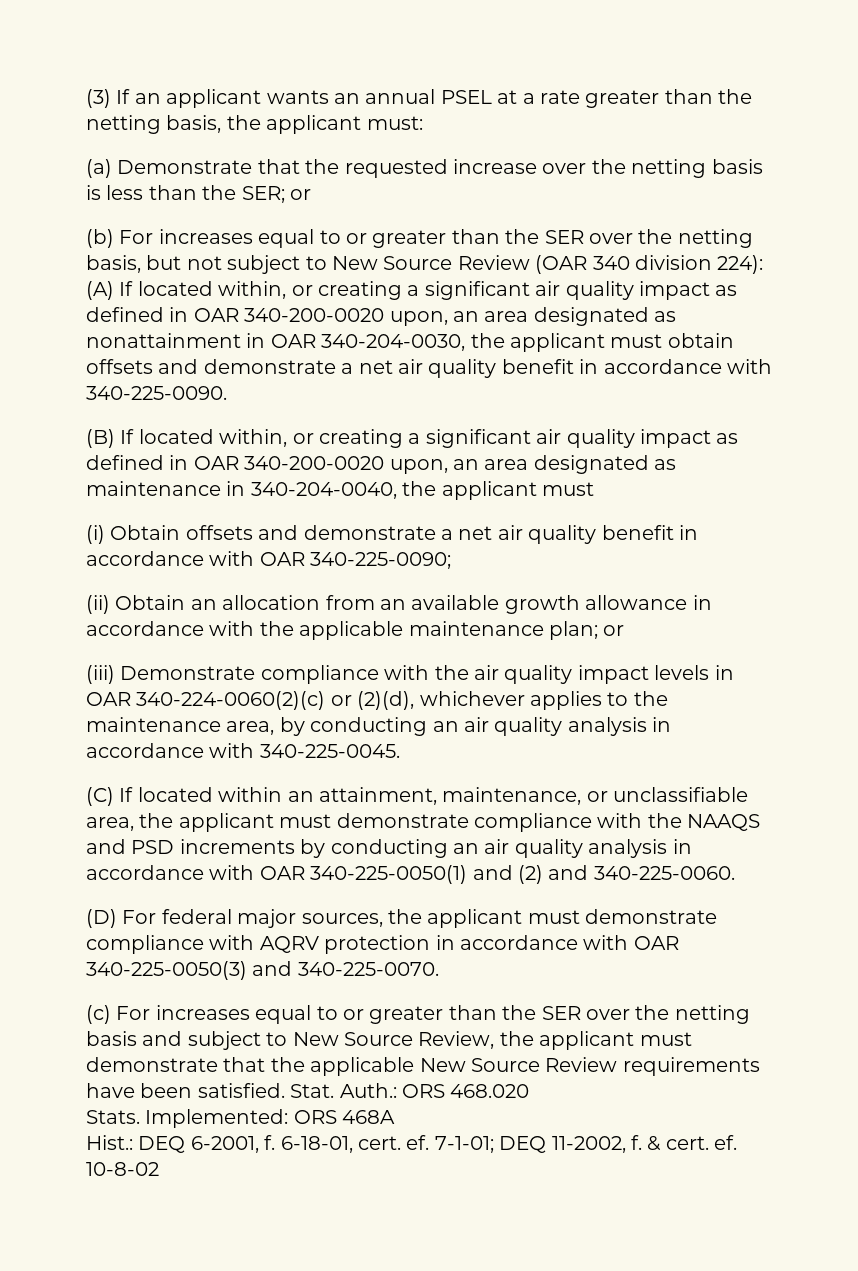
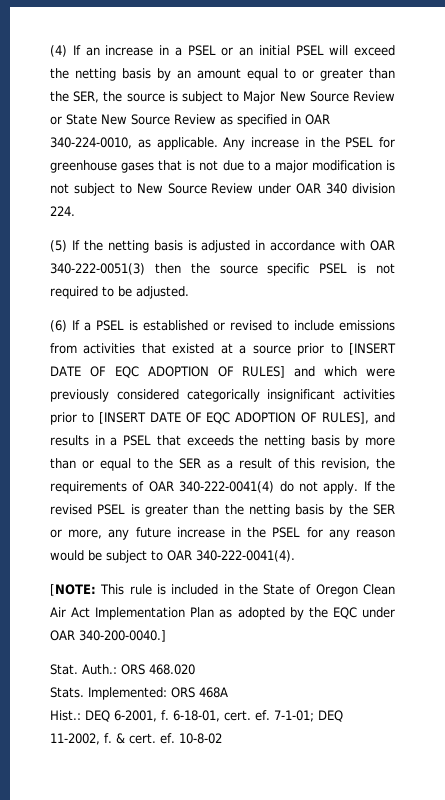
- (3) If an applicant wants an annual PSEL at a rate greater than the netting basis, the applicant must:
- (a) Demonstrate that the requested increase over the netting basis is less than the SER; or
- (b) For increases equal to or greater than the SER over the netting basis, but not subject to New Source Review (OAR 340 division 224): (A) If located within, or creating a significant air quality impact as defined in OAR 340-200-0020 upon, an area designated as nonattainment in OAR 340-204-0030, the applicant must obtain offsets and demonstrate a net air quality benefit in accordance with 340-225-0090.
- (B) If located within, or creating a significant air quality impact as defined in OAR 340-200-0020 upon, an area designated as maintenance in 340-204-0040, the applicant must
- (i) Obtain offsets and demonstrate a net air quality benefit in accordance with OAR 340-225-0090;
- (ii) Obtain an allocation from an available growth allowance in accordance with the applicable maintenance plan; or
- (iii) Demonstrate compliance with the air quality impact levels in OAR 340-224-0060(2)(c) or (2)(d), whichever applies to the maintenance area, by conducting an air quality analysis in accordance with 340-225-0045.
- (C) If located within an attainment, maintenance, or unclassifiable area, the applicant must demonstrate compliance with the NAAQS and PSD increments by conducting an air quality analysis in accordance with OAR 340-225-0050(1) and (2) and 340-225-0060.
- (D) For federal major sources, the applicant must demonstrate compliance with AQRV protection in accordance with OAR 340-225-0050(3) and 340-225-0070.
- (c) For increases equal to or greater than the SER over the netting basis and subject to New Source Review, the applicant must demonstrate that the applicable New Source Review requirements have been satisfied. Stat.
+ (4) If an increase in a PSEL or an initial PSEL will exceed the netting basis by an amount equal to or greater than the SER, the source is subject to Major New Source Review or State New Source Review as specified in OAR 340-224-0010, as applicable. Any increase in the PSEL for greenhouse gases that is not due to a major modification is not subject to New Source Review under OAR 340 division 224.
+ (5) If the netting basis is adjusted in accordance with OAR 340-222-0051(3) then the source specific PSEL is not required to be adjusted.
+ (6) If a PSEL is established or revised to include emissions from activities that existed at a source prior to [INSERT DATE OF EQC ADOPTION OF RULES] and which were previously considered categorically insignificant activities prior to [INSERT DATE OF EQC ADOPTION OF RULES], and results in a PSEL that exceeds the netting basis by more than or equal to the SER as a result of this revision, the requirements of OAR 340-222-0041(4) do not apply. If the revised PSEL is greater than the netting basis by the SER or more, any future increase in the PSEL for any reason would be subject to OAR 340-222-0041(4).
+ [NOTE: This rule is included in the State of Oregon Clean Air Act Implementation Plan as adopted by the EQC under OAR 340-200-0040.]
+ Stat.

